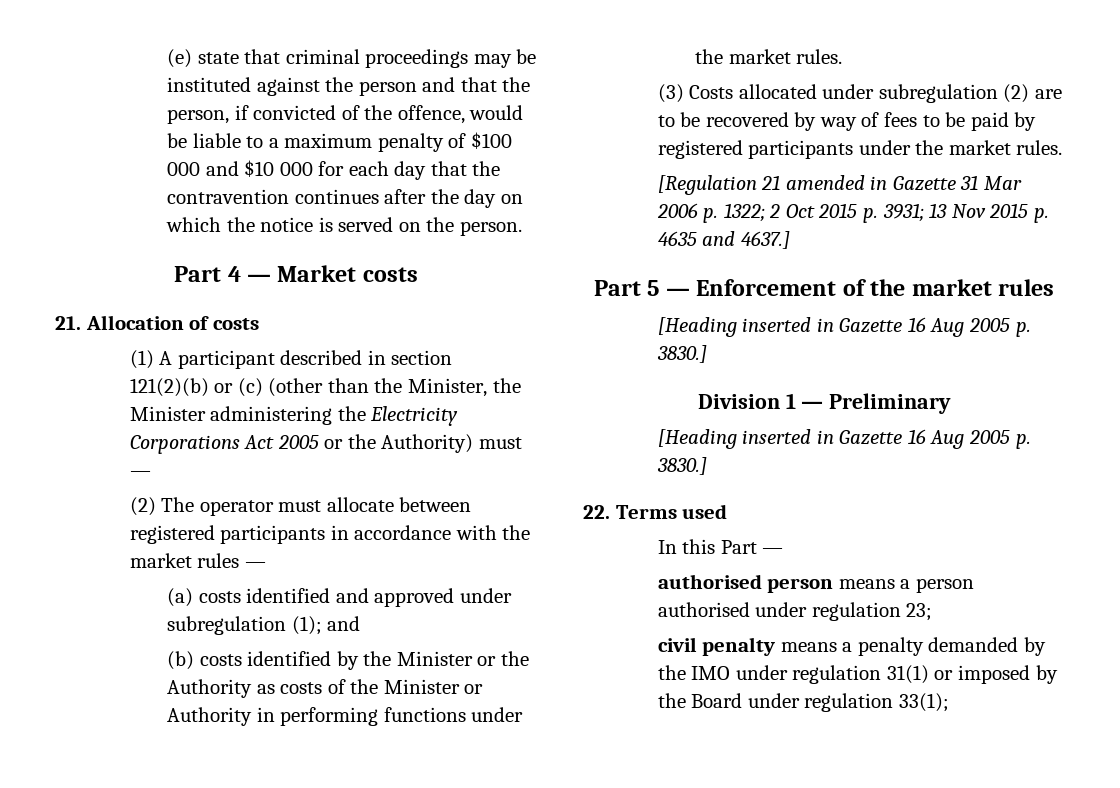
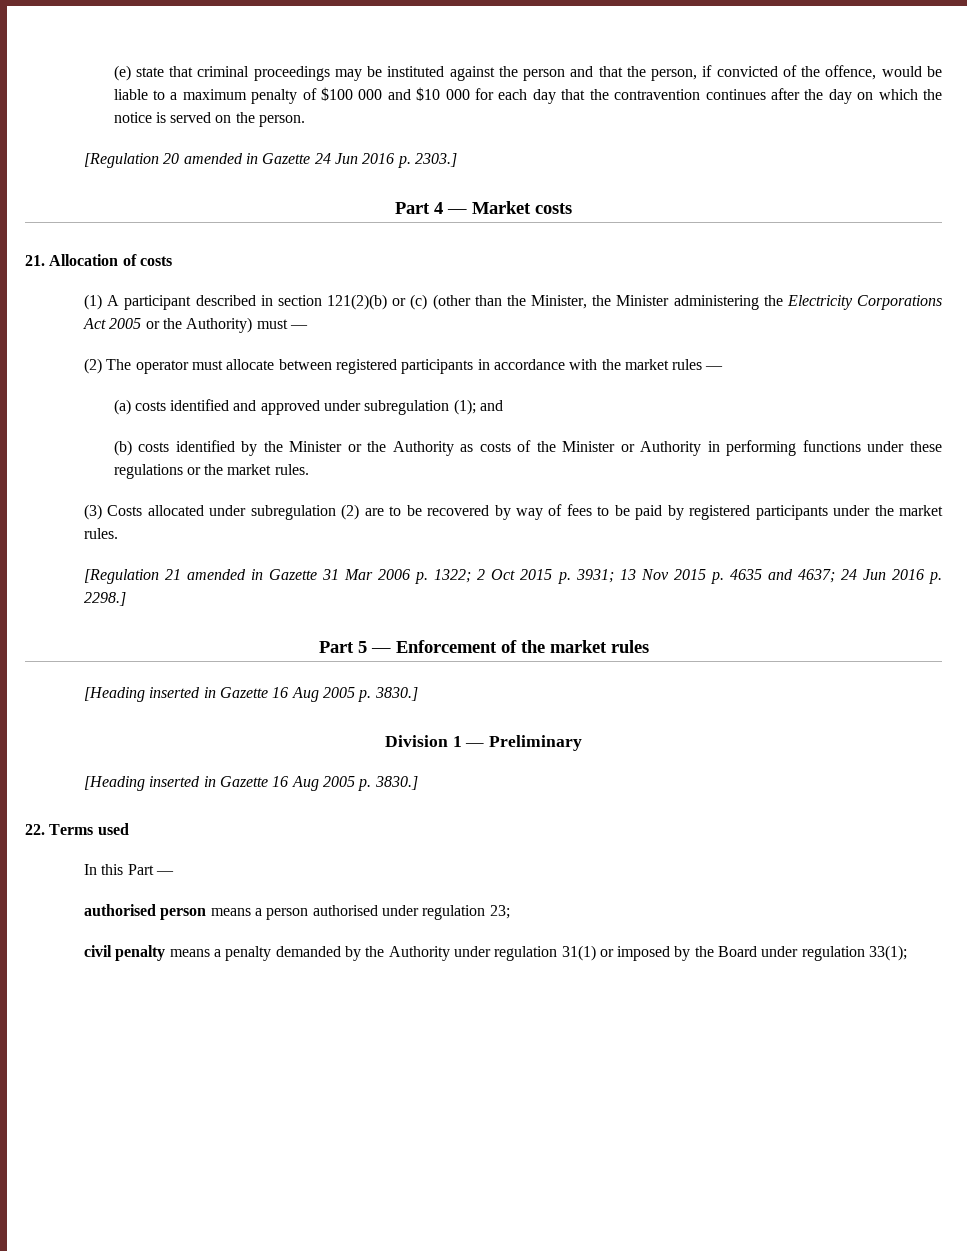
+ [Regulation 20 amended in Gazette 24 Jun 2016 p. 2303.]
- (b) costs identified by the Minister or the Authority as costs of the Minister or Authority in performing functions under the market rules.
+ (b) costs identified by the Minister or the Authority as costs of the Minister or Authority in performing functions under these regulations or the market rules.
- [Regulation 21 amended in Gazette 31 Mar 2006 p. 1322; 2 Oct 2015 p. 3931; 13 Nov 2015 p. 4635 and 4637.]
+ [Regulation 21 amended in Gazette 31 Mar 2006 p. 1322; 2 Oct 2015 p. 3931; 13 Nov 2015 p. 4635 and 4637; 24 Jun 2016 p. 2298.]
- civil penalty means a penalty demanded by the IMO under regulation 31(1) or imposed by the Board under regulation 33(1);
+ civil penalty means a penalty demanded by the Authority under regulation 31(1) or imposed by the Board under regulation 33(1);

